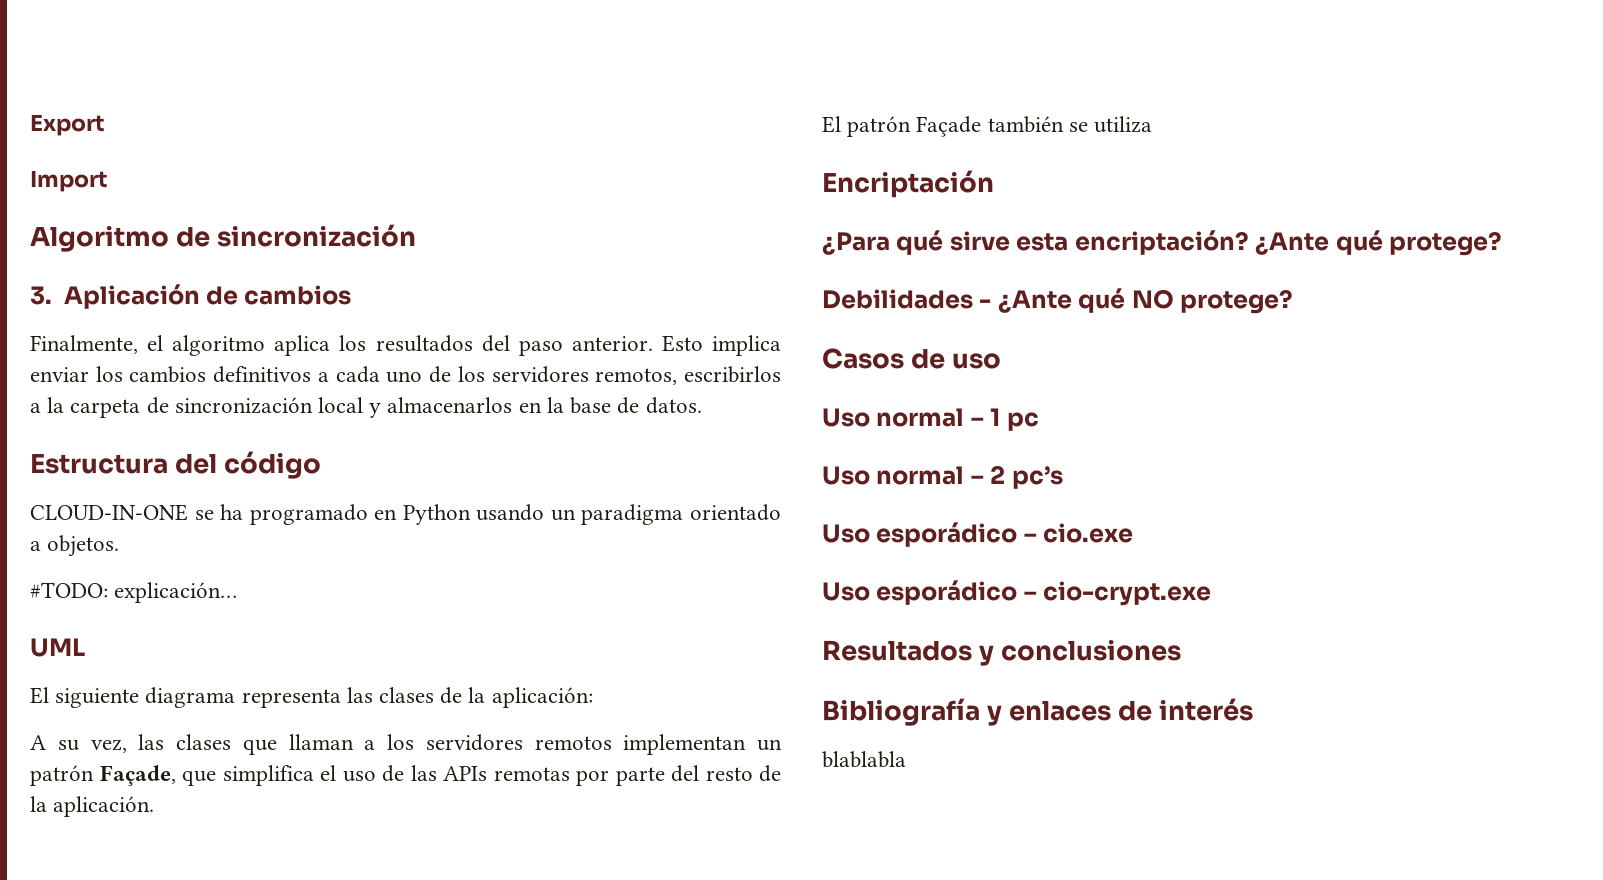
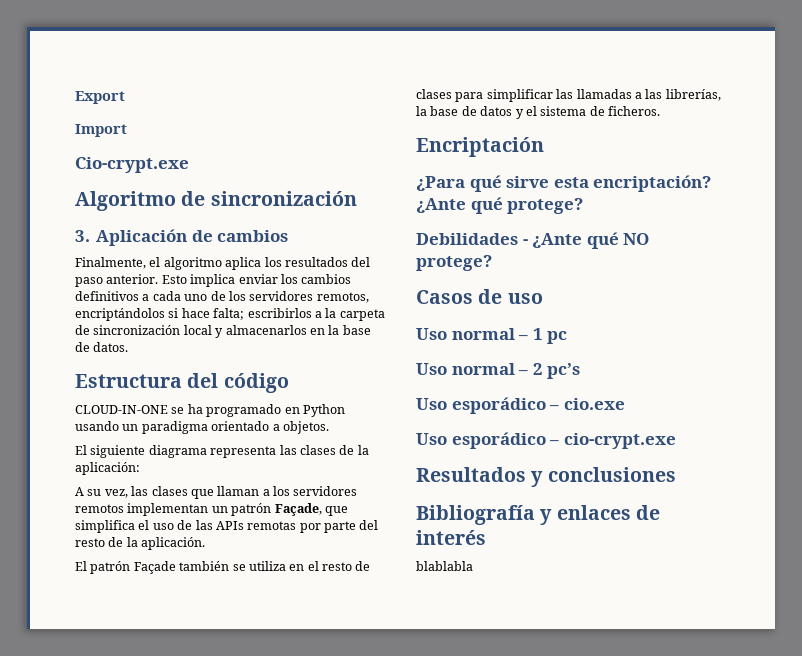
+ Cio-crypt.exe
- Esto implica enviar los cambios definitivos a cada uno de los servidores remotos, escribirlos a la carpeta de sincronización local y almacenarlos en la base de datos.
+ Esto implica enviar los cambios definitivos a cada uno de los servidores remotos, encriptándolos si hace falta; escribirlos a la carpeta de sincronización local y almacenarlos en la base de datos.
- #TODO: explicación…
- UML
- El patrón Façade también se utiliza
+ El patrón Façade también se utiliza en el resto de clases para simplificar las llamadas a las librerías, la base de datos y el sistema de ficheros.

